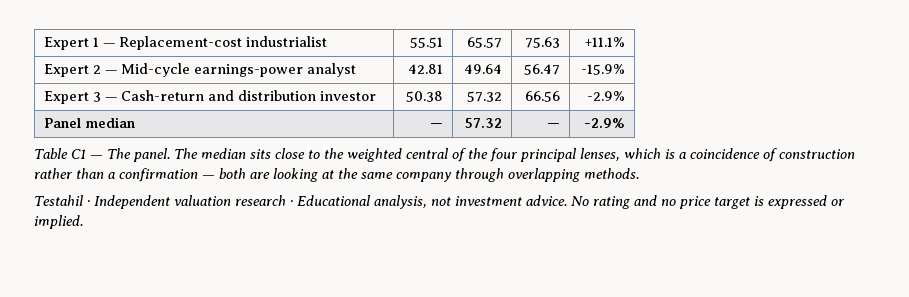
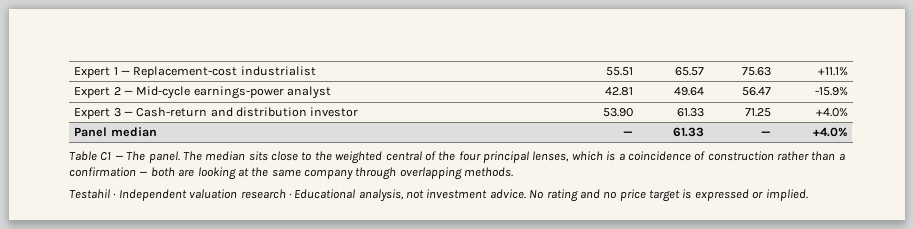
- Expert 3 — Cash-return and distribution investor | 50.38 | 57.32 | 66.56 | -2.9%
+ Expert 3 — Cash-return and distribution investor | 53.90 | 61.33 | 71.25 | +4.0%
- Panel median | — | 57.32 | — | -2.9%
+ Panel median | — | 61.33 | — | +4.0%

